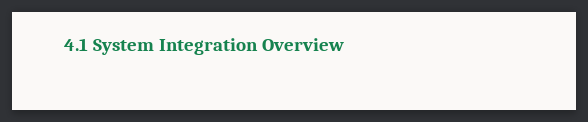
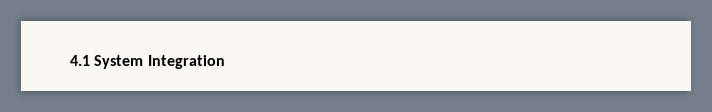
- 4.1 System Integration Overview
+ 4.1 System Integration

